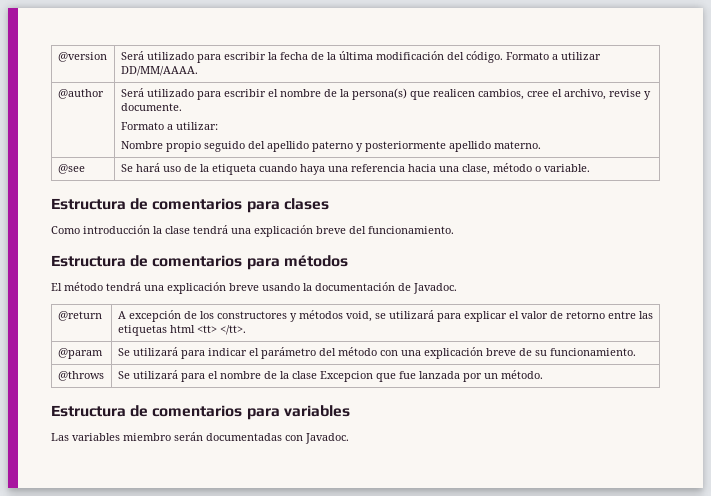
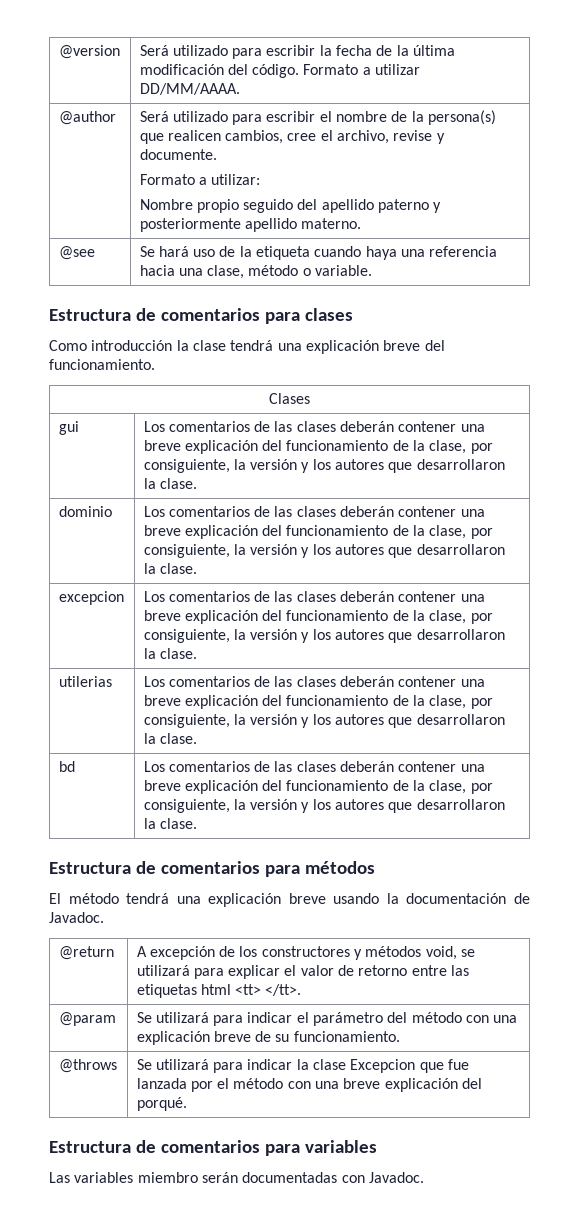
+ Clases
+ gui | Los comentarios de las clases deberán contener una breve explicación del funcionamiento de la clase, por consiguiente, la versión y los autores que desarrollaron la clase.
+ dominio | Los comentarios de las clases deberán contener una breve explicación del funcionamiento de la clase, por consiguiente, la versión y los autores que desarrollaron la clase.
+ excepcion | Los comentarios de las clases deberán contener una breve explicación del funcionamiento de la clase, por consiguiente, la versión y los autores que desarrollaron la clase.
+ utilerias | Los comentarios de las clases deberán contener una breve explicación del funcionamiento de la clase, por consiguiente, la versión y los autores que desarrollaron la clase.
+ bd | Los comentarios de las clases deberán contener una breve explicación del funcionamiento de la clase, por consiguiente, la versión y los autores que desarrollaron la clase.
- @throws | Se utilizará para el nombre de la clase Excepcion que fue lanzada por un método.
+ @throws | Se utilizará para indicar la clase Excepcion que fue lanzada por el método con una breve explicación del porqué.

